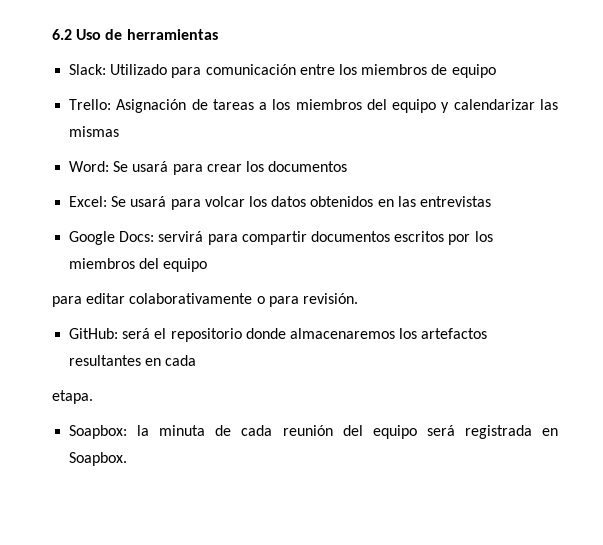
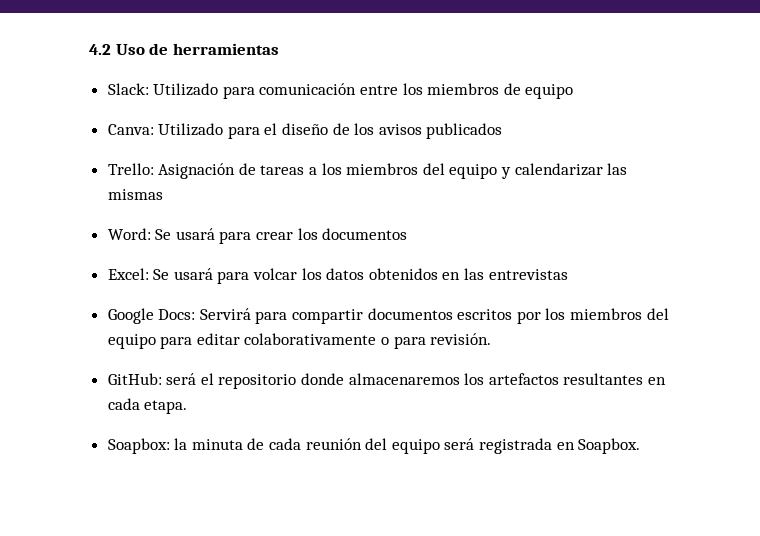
- 6.2 Uso de herramientas
+ 4.2 Uso de herramientas
+ Canva: Utilizado para el diseño de los avisos publicados
- Google Docs: servirá para compartir documentos escritos por los miembros del equipo
- para editar colaborativamente o para revisión.
+ Google Docs: Servirá para compartir documentos escritos por los miembros del equipo para editar colaborativamente o para revisión.
- GitHub: será el repositorio donde almacenaremos los artefactos resultantes en cada
- etapa.
+ GitHub: será el repositorio donde almacenaremos los artefactos resultantes en cada etapa.

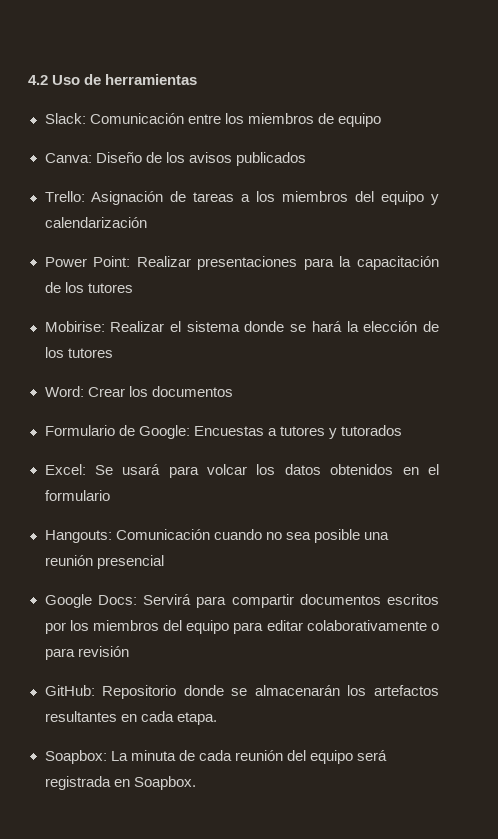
- Slack: Utilizado para comunicación entre los miembros de equipo
+ Slack: Comunicación entre los miembros de equipo
- Canva: Utilizado para el diseño de los avisos publicados
+ Canva: Diseño de los avisos publicados
- Trello: Asignación de tareas a los miembros del equipo y calendarizar las mismas
- Word: Se usará para crear los documentos
+ Trello: Asignación de tareas a los miembros del equipo y calendarización
+ Power Point: Realizar presentaciones para la capacitación de los tutores
+ Mobirise: Realizar el sistema donde se hará la elección de los tutores
+ Word: Crear los documentos
+ Formulario de Google: Encuestas a tutores y tutorados
- Excel: Se usará para volcar los datos obtenidos en las entrevistas
+ Excel: Se usará para volcar los datos obtenidos en el formulario
+ Hangouts: Comunicación cuando no sea posible una reunión presencial
- Google Docs: Servirá para compartir documentos escritos por los miembros del equipo para editar colaborativamente o para revisión.
+ Google Docs: Servirá para compartir documentos escritos por los miembros del equipo para editar colaborativamente o para revisión
- GitHub: será el repositorio donde almacenaremos los artefactos resultantes en cada etapa.
+ GitHub: Repositorio donde se almacenarán los artefactos resultantes en cada etapa.
- Soapbox: la minuta de cada reunión del equipo será registrada en Soapbox.
+ Soapbox: La minuta de cada reunión del equipo será registrada en Soapbox.

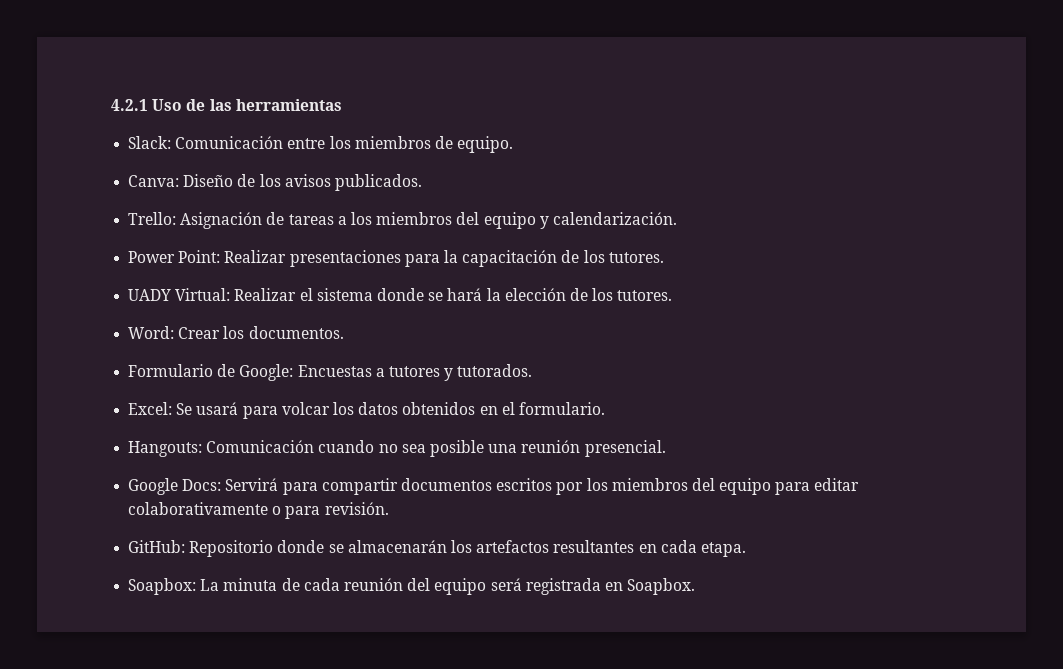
- 4.2 Uso de herramientas
+ 4.2.1 Uso de las herramientas
- Slack: Comunicación entre los miembros de equipo
+ Slack: Comunicación entre los miembros de equipo.
- Canva: Diseño de los avisos publicados
+ Canva: Diseño de los avisos publicados.
- Trello: Asignación de tareas a los miembros del equipo y calendarización
+ Trello: Asignación de tareas a los miembros del equipo y calendarización.
- Power Point: Realizar presentaciones para la capacitación de los tutores
- Mobirise: Realizar el sistema donde se hará la elección de los tutores
+ Power Point: Realizar presentaciones para la capacitación de los tutores.
+ UADY Virtual: Realizar el sistema donde se hará la elección de los tutores.
- Word: Crear los documentos
+ Word: Crear los documentos.
- Formulario de Google: Encuestas a tutores y tutorados
+ Formulario de Google: Encuestas a tutores y tutorados.
- Excel: Se usará para volcar los datos obtenidos en el formulario
+ Excel: Se usará para volcar los datos obtenidos en el formulario.
- Hangouts: Comunicación cuando no sea posible una reunión presencial
+ Hangouts: Comunicación cuando no sea posible una reunión presencial.
- Google Docs: Servirá para compartir documentos escritos por los miembros del equipo para editar colaborativamente o para revisión
+ Google Docs: Servirá para compartir documentos escritos por los miembros del equipo para editar colaborativamente o para revisión.

